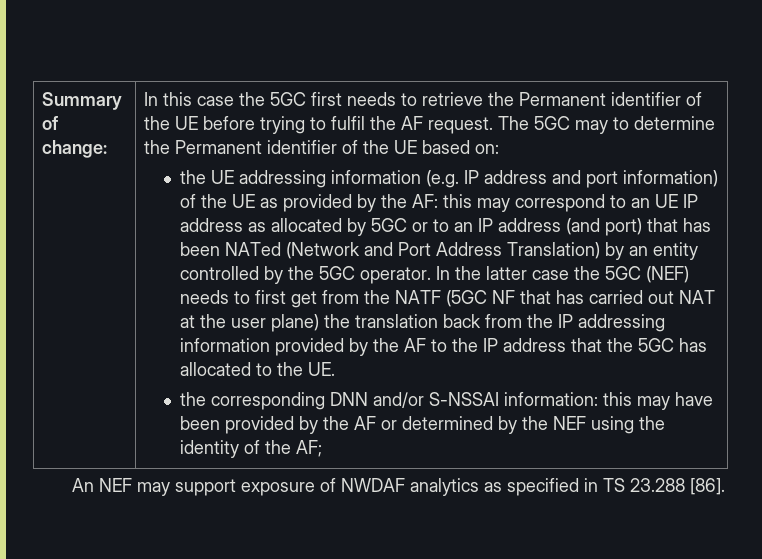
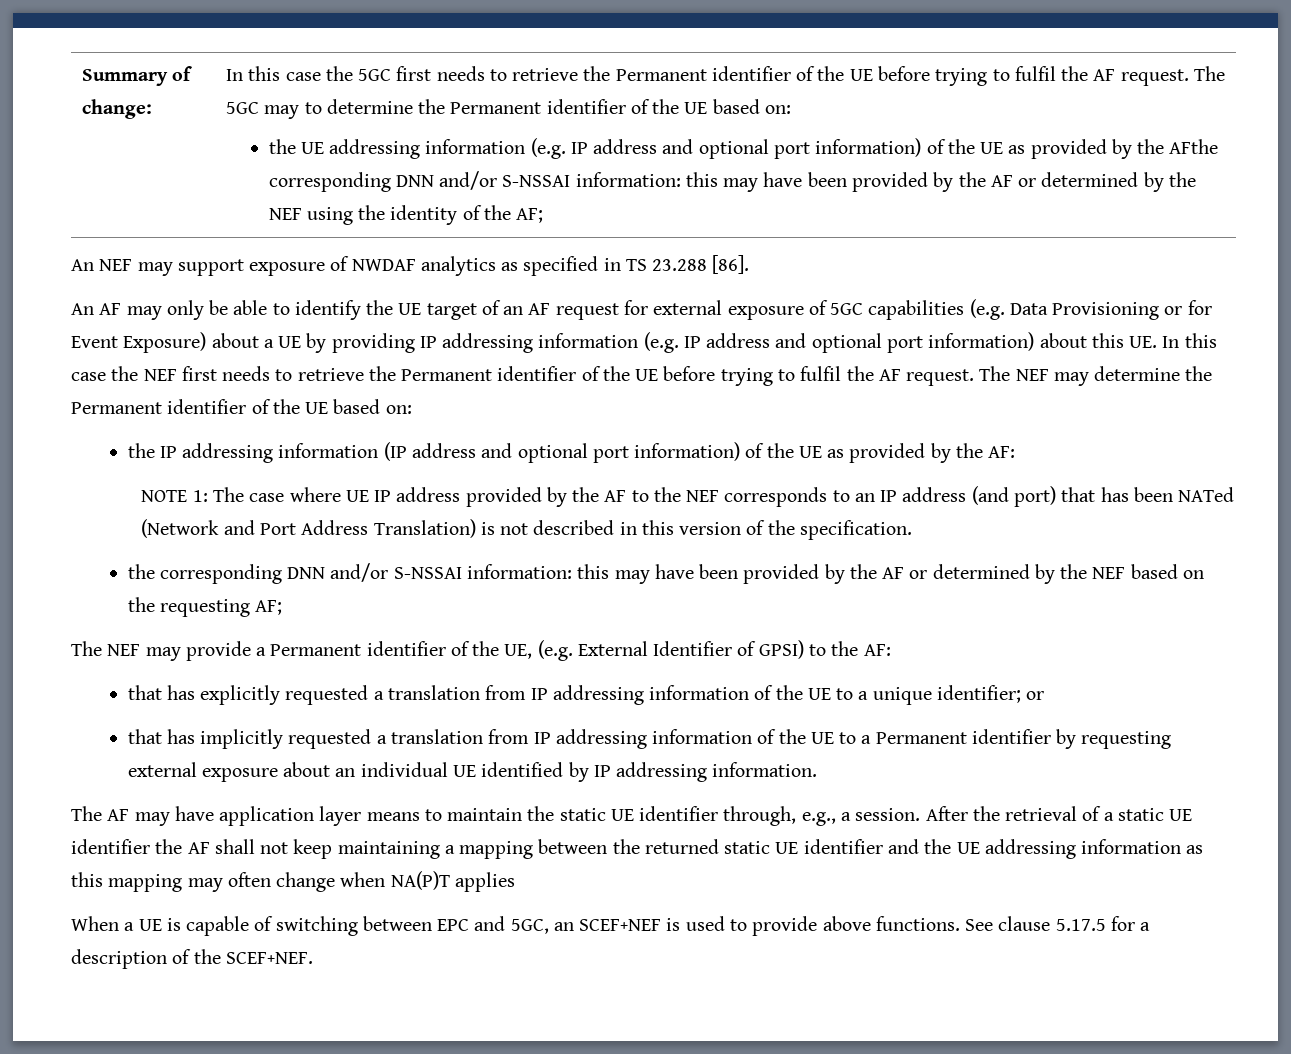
- the UE addressing information (e.g. IP address and port information) of the UE as provided by the AF: this may correspond to an UE IP address as allocated by 5GC or to an IP address (and port) that has been NATed (Network and Port Address Translation) by an entity controlled by the 5GC operator. In the latter case the 5GC (NEF) needs to first get from the NATF (5GC NF that has carried out NAT at the user plane) the translation back from the IP addressing information provided by the AF to the IP address that the 5GC has allocated to the UE.
- the corresponding DNN and/or S-NSSAI information: this may have been provided by the AF or determined by the NEF using the identity of the AF;
+ the UE addressing information (e.g. IP address and optional port information) of the UE as provided by the AFthe corresponding DNN and/or S-NSSAI information: this may have been provided by the AF or determined by the NEF using the identity of the AF;
+ An AF may only be able to identify the UE target of an AF request for external exposure of 5GC capabilities (e.g. Data Provisioning or for Event Exposure) about a UE by providing IP addressing information (e.g. IP address and optional port information) about this UE. In this case the NEF first needs to retrieve the Permanent identifier of the UE before trying to fulfil the AF request. The NEF may determine the Permanent identifier of the UE based on:
+ the IP addressing information (IP address and optional port information) of the UE as provided by the AF:
+ NOTE 1: The case where UE IP address provided by the AF to the NEF corresponds to an IP address (and port) that has been NATed (Network and Port Address Translation) is not described in this version of the specification.
+ the corresponding DNN and/or S-NSSAI information: this may have been provided by the AF or determined by the NEF based on the requesting AF;
+ The NEF may provide a Permanent identifier of the UE, (e.g. External Identifier of GPSI) to the AF:
+ that has explicitly requested a translation from IP addressing information of the UE to a unique identifier; or
+ that has implicitly requested a translation from IP addressing information of the UE to a Permanent identifier by requesting external exposure about an individual UE identified by IP addressing information.
+ The AF may have application layer means to maintain the static UE identifier through, e.g., a session. After the retrieval of a static UE identifier the AF shall not keep maintaining a mapping between the returned static UE identifier and the UE addressing information as this mapping may often change when NA(P)T applies
+ When a UE is capable of switching between EPC and 5GC, an SCEF+NEF is used to provide above functions. See clause 5.17.5 for a description of the SCEF+NEF.

